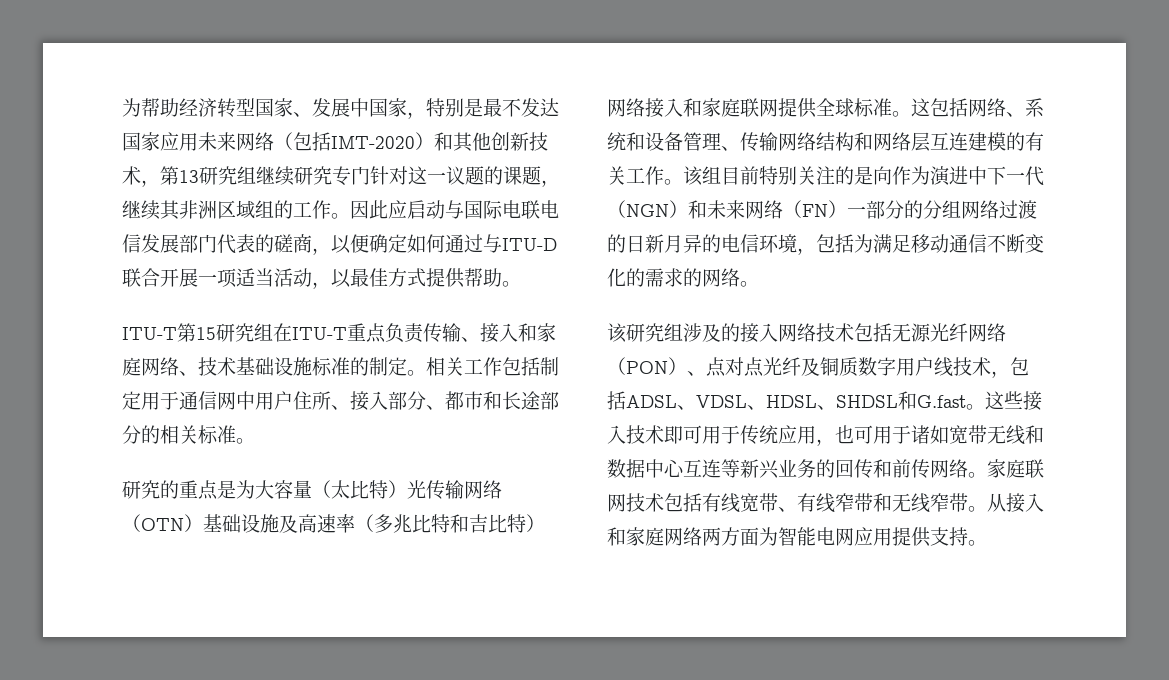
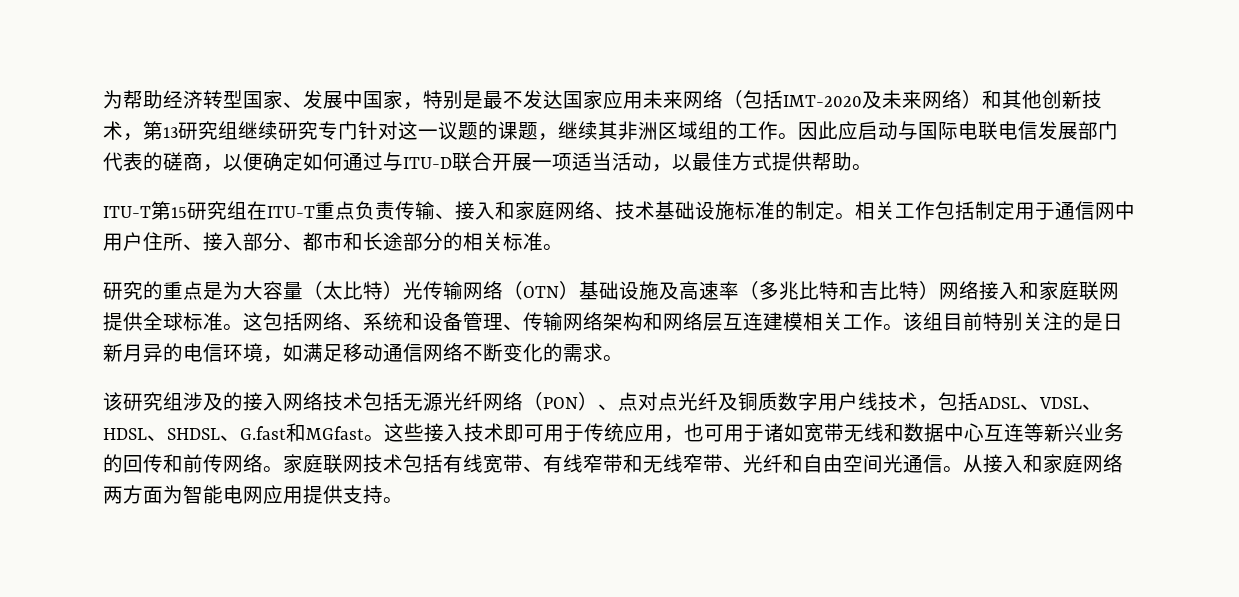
- 为帮助经济转型国家、发展中国家，特别是最不发达国家应用未来网络（包括IMT-2020）和其他创新技术，第13研究组继续研究专门针对这一议题的课题，继续其非洲区域组的工作。
+ 为帮助经济转型国家、发展中国家，特别是最不发达国家应用未来网络（包括IMT-2020及未来网络）和其他创新技术，第13研究组继续研究专门针对这一议题的课题，继续其非洲区域组的工作。
- 这包括网络、系统和设备管理、传输网络结构和网络层互连建模的有关工作。
+ 这包括网络、系统和设备管理、传输网络架构和网络层互连建模相关工作。
- 该组目前特别关注的是向作为演进中下一代（NGN）和未来网络（FN）一部分的分组网络过渡的日新月异的电信环境，包括为满足移动通信不断变化的需求的网络。
+ 该组目前特别关注的是日新月异的电信环境，如满足移动通信网络不断变化的需求。
- 该研究组涉及的接入网络技术包括无源光纤网络（PON）、点对点光纤及铜质数字用户线技术，包括ADSL、VDSL、HDSL、SHDSL和G.fast。
+ 该研究组涉及的接入网络技术包括无源光纤网络（PON）、点对点光纤及铜质数字用户线技术，包括ADSL、VDSL、HDSL、SHDSL、G.fast和MGfast。
- 家庭联网技术包括有线宽带、有线窄带和无线窄带。
+ 家庭联网技术包括有线宽带、有线窄带和无线窄带、光纤和自由空间光通信。

